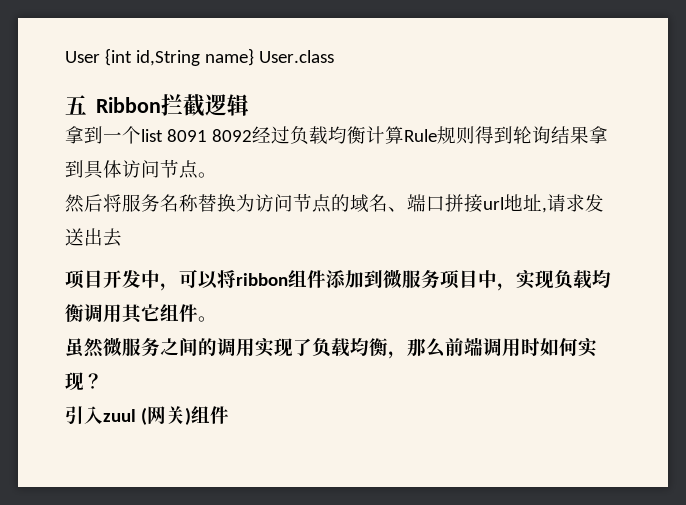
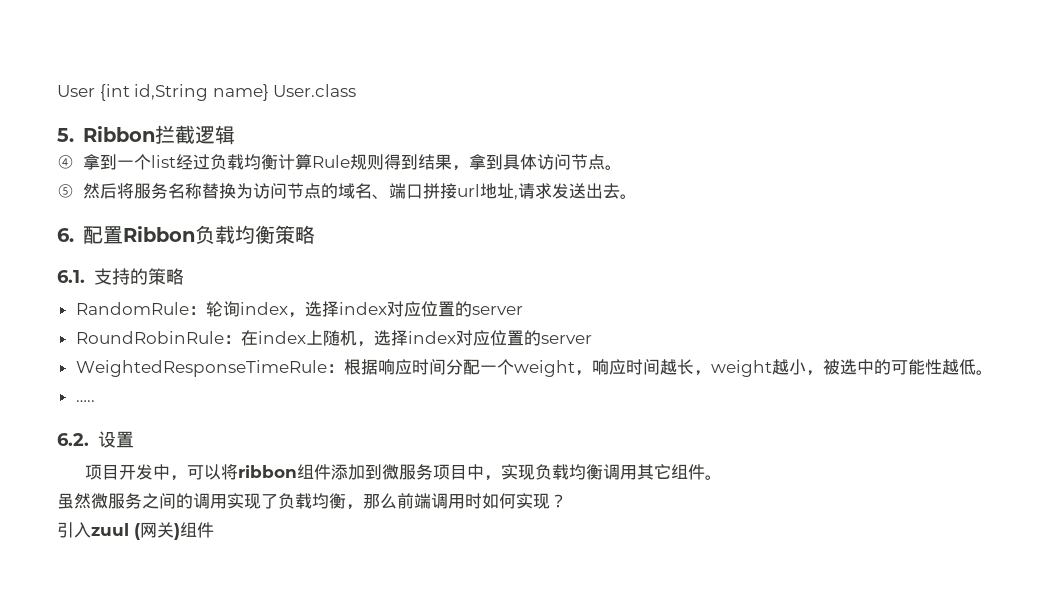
- 五Ribbon拦截逻辑
+ 5. Ribbon拦截逻辑
- 拿到一个list 8091 8092经过负载均衡计算Rule规则得到轮询结果拿到具体访问节点。
+ ④拿到一个list经过负载均衡计算Rule规则得到结果，拿到具体访问节点。
- 然后将服务名称替换为访问节点的域名、端口拼接url地址,请求发送出去
+ ⑤然后将服务名称替换为访问节点的域名、端口拼接url地址,请求发送出去。
+ 6.配置Ribbon负载均衡策略
+ 6.1.支持的策略
+ RandomRule：轮询index，选择index对应位置的server
+ RoundRobinRule：在index上随机，选择index对应位置的server
+ WeightedResponseTimeRule：根据响应时间分配一个weight，响应时间越长，weight越小，被选中的可能性越低。
+ …..
+ 6.2.设置

